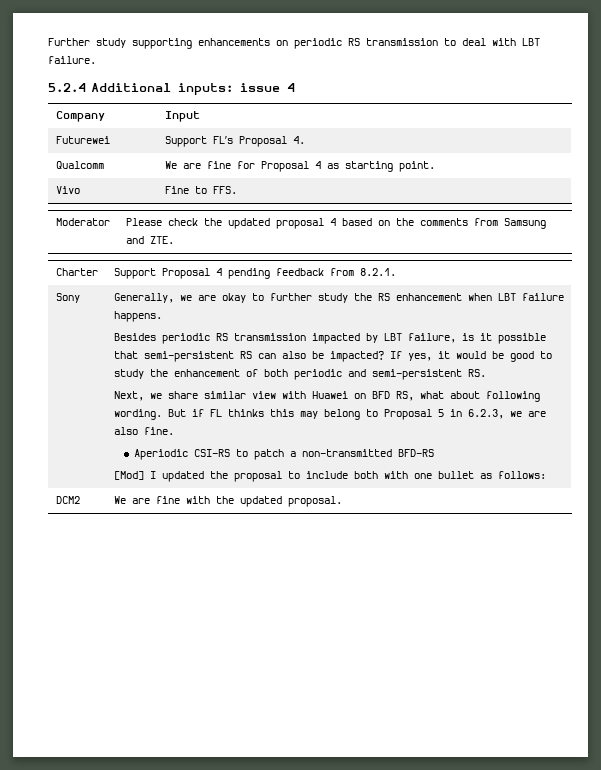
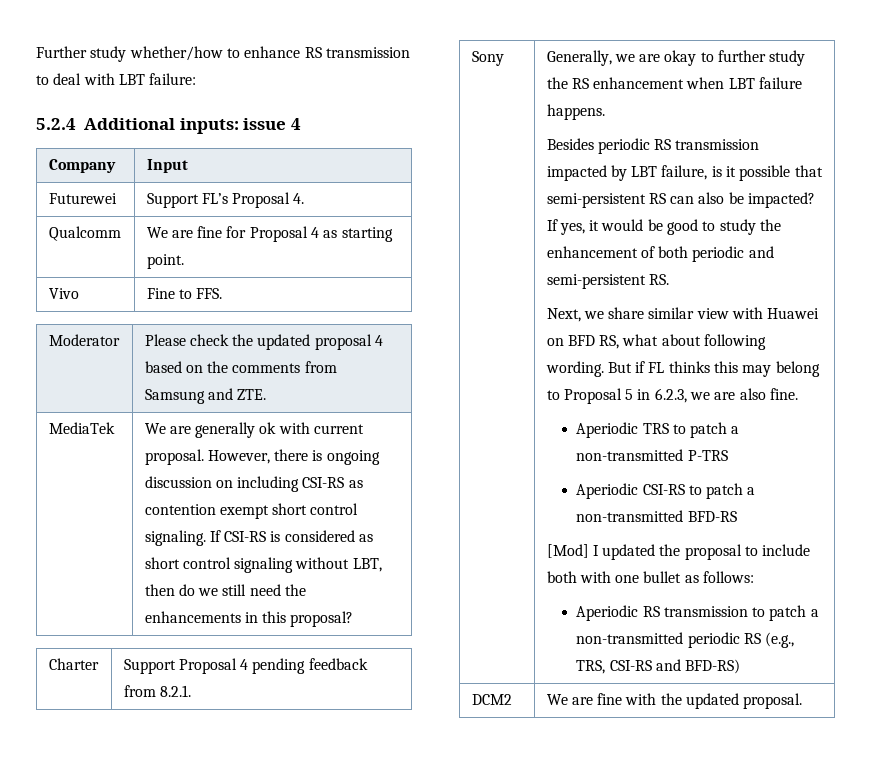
- Further study supporting enhancements on periodic RS transmission to deal with LBT failure.
+ Further study whether/how to enhance RS transmission to deal with LBT failure:
+ MediaTek | We are generally ok with current proposal. However, there is ongoing discussion on including CSI-RS as contention exempt short control signaling. If CSI-RS is considered as short control signaling without LBT, then do we still need the enhancements in this proposal?
+ Aperiodic TRS to patch a non-transmitted P-TRS
+ Aperiodic RS transmission to patch a non-transmitted periodic RS (e.g., TRS, CSI-RS and BFD-RS)

